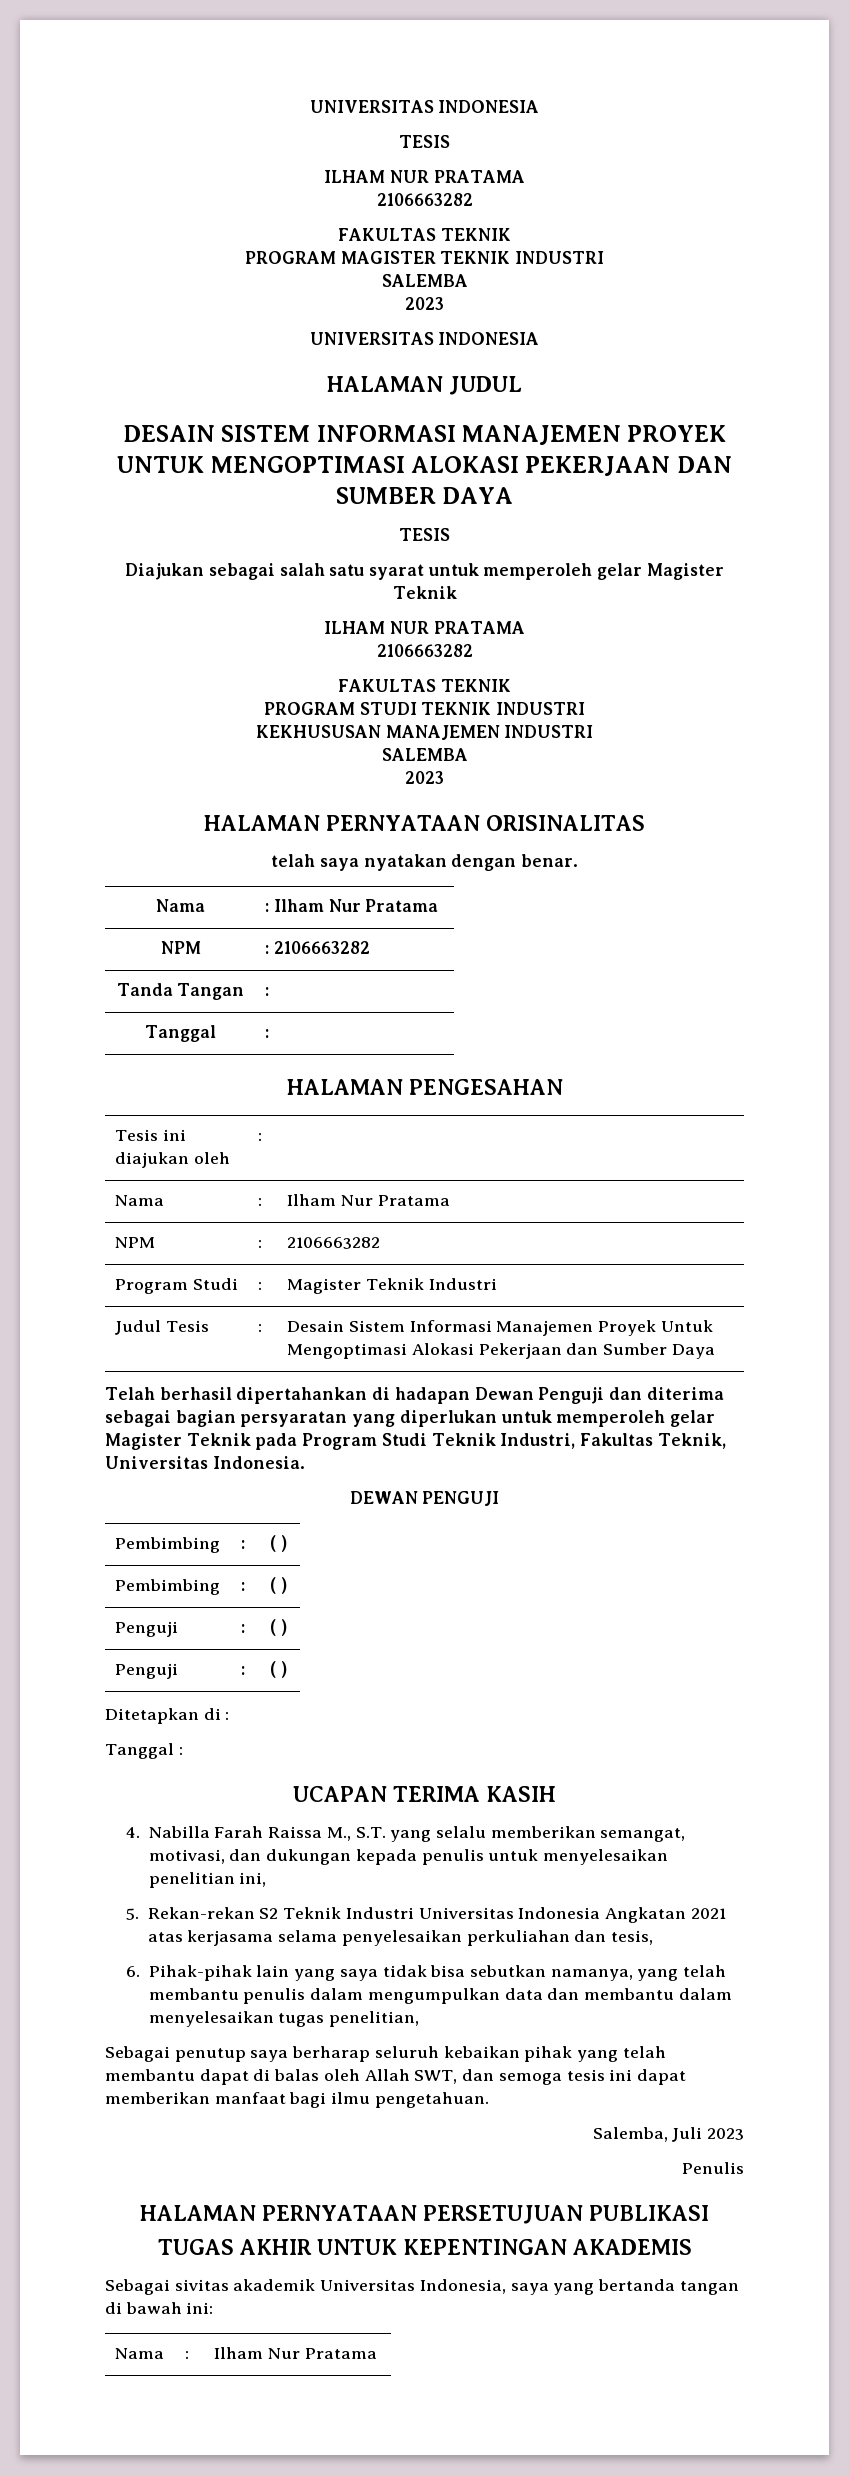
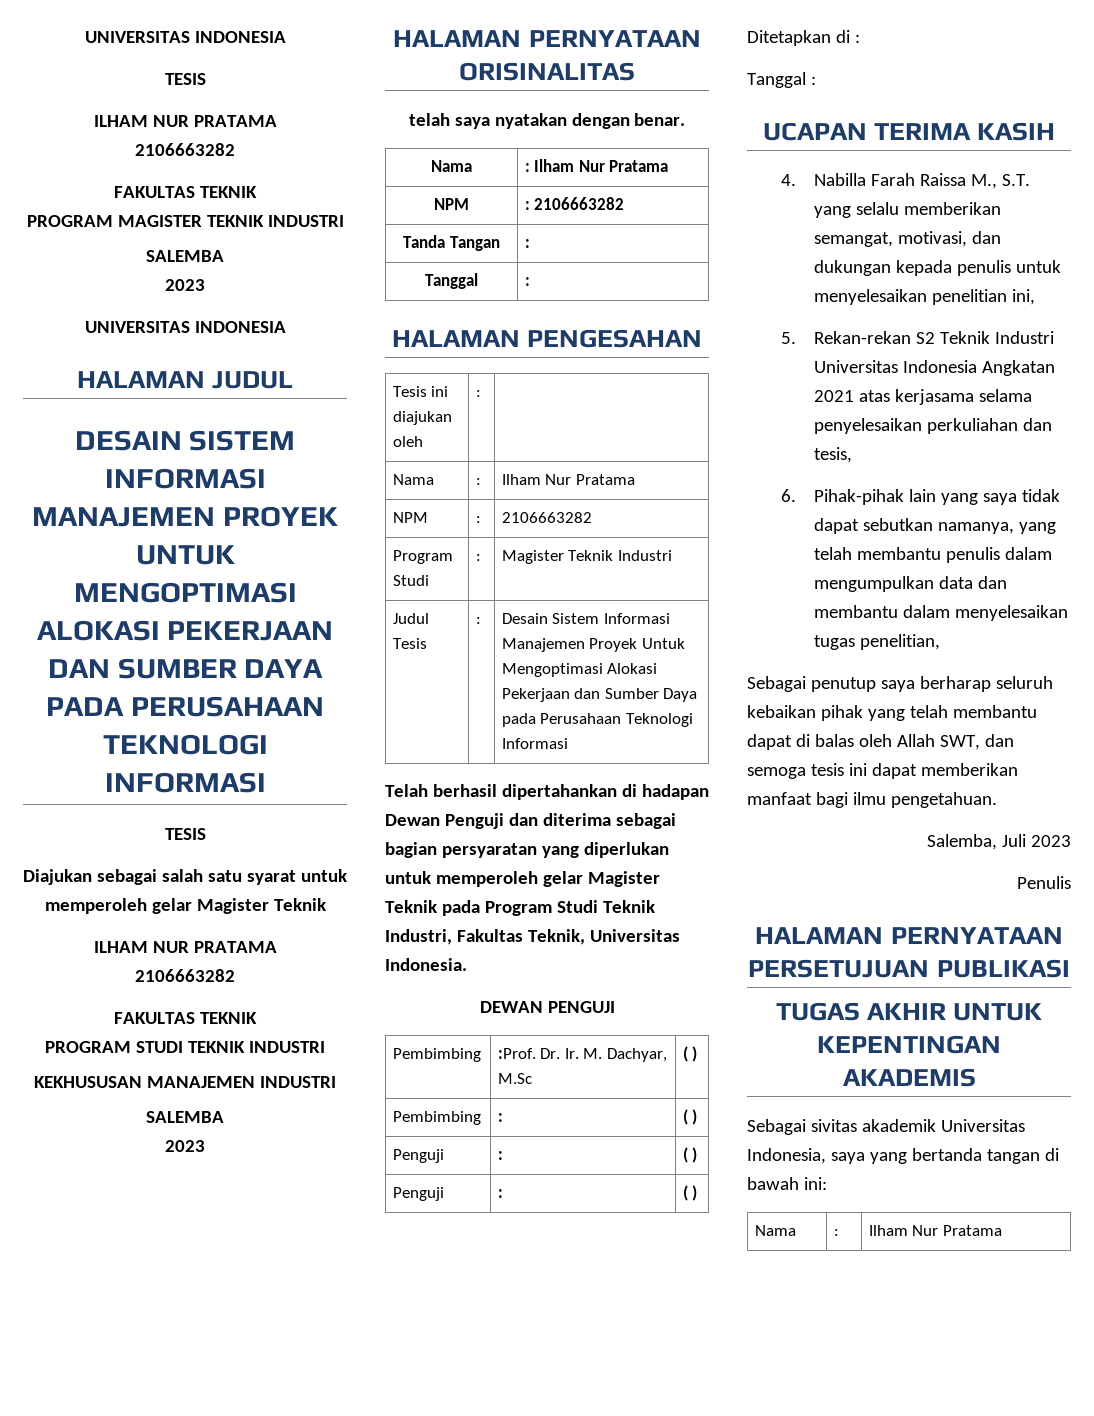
- DESAIN SISTEM INFORMASI MANAJEMEN PROYEK UNTUK MENGOPTIMASI ALOKASI PEKERJAAN DAN SUMBER DAYA
+ DESAIN SISTEM INFORMASI MANAJEMEN PROYEK UNTUK MENGOPTIMASI ALOKASI PEKERJAAN DAN SUMBER DAYA PADA PERUSAHAAN TEKNOLOGI INFORMASI
- Judul Tesis | : | Desain Sistem Informasi Manajemen Proyek Untuk Mengoptimasi Alokasi Pekerjaan dan Sumber Daya
+ Judul Tesis | : | Desain Sistem Informasi Manajemen Proyek Untuk Mengoptimasi Alokasi Pekerjaan dan Sumber Daya pada Perusahaan Teknologi Informasi
  DEWAN PENGUJI
- Pembimbing | : | ( )
+ Pembimbing | :Prof. Dr. Ir. M. Dachyar, M.Sc | ( )
- 6. Pihak-pihak lain yang saya tidak bisa sebutkan namanya, yang telah membantu penulis dalam mengumpulkan data dan membantu dalam menyelesaikan tugas penelitian,
+ 6. Pihak-pihak lain yang saya tidak dapat sebutkan namanya, yang telah membantu penulis dalam mengumpulkan data dan membantu dalam menyelesaikan tugas penelitian,

